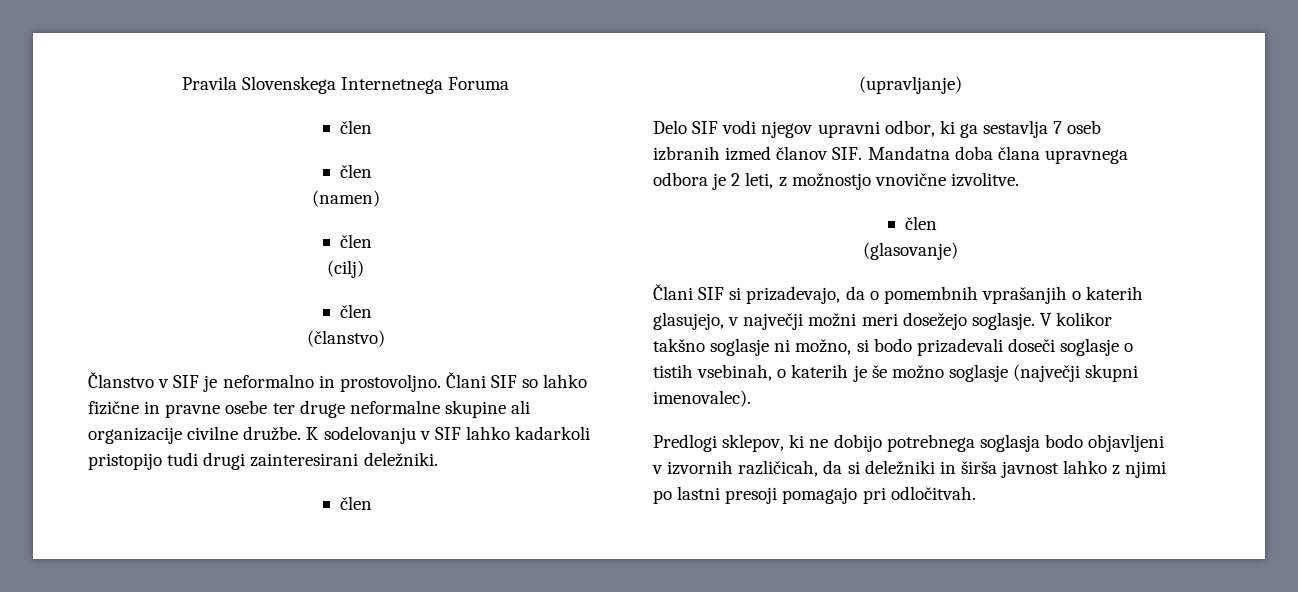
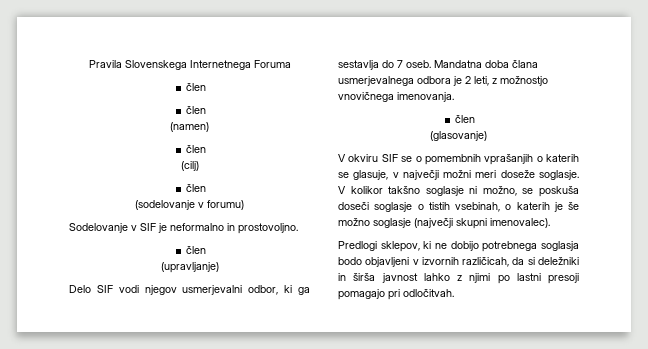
- (članstvo)
- Članstvo v SIF je neformalno in prostovoljno. Člani SIF so lahko fizične in pravne osebe ter druge neformalne skupine ali organizacije civilne družbe. K sodelovanju v SIF lahko kadarkoli pristopijo tudi drugi zainteresirani deležniki.
+ (sodelovanje v forumu)
+ Sodelovanje v SIF je neformalno in prostovoljno.
- Delo SIF vodi njegov upravni odbor, ki ga sestavlja 7 oseb izbranih izmed članov SIF. Mandatna doba člana upravnega odbora je 2 leti, z možnostjo vnovične izvolitve.
+ Delo SIF vodi njegov usmerjevalni odbor, ki ga sestavlja do 7 oseb. Mandatna doba člana usmerjevalnega odbora je 2 leti, z možnostjo vnovičnega imenovanja.
- Člani SIF si prizadevajo, da o pomembnih vprašanjih o katerih glasujejo, v največji možni meri dosežejo soglasje.
+ V okviru SIF se o pomembnih vprašanjih o katerih se glasuje, v največji možni meri doseže soglasje.
- V kolikor takšno soglasje ni možno, si bodo prizadevali doseči soglasje o tistih vsebinah, o katerih je še možno soglasje (največji skupni imenovalec).
+ V kolikor takšno soglasje ni možno, se poskuša doseči soglasje o tistih vsebinah, o katerih je še možno soglasje (največji skupni imenovalec).

